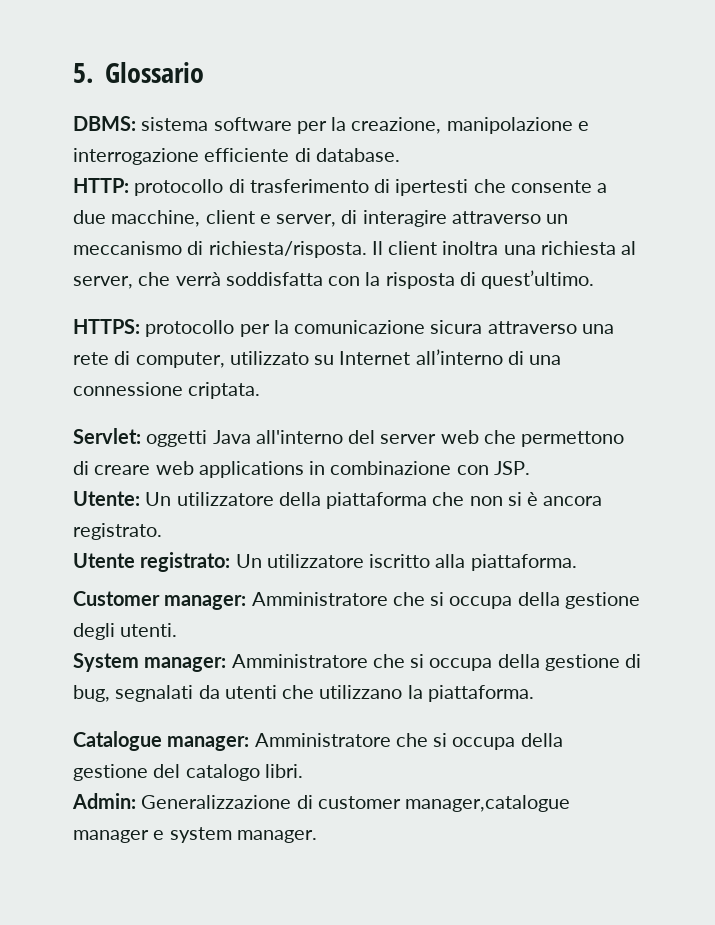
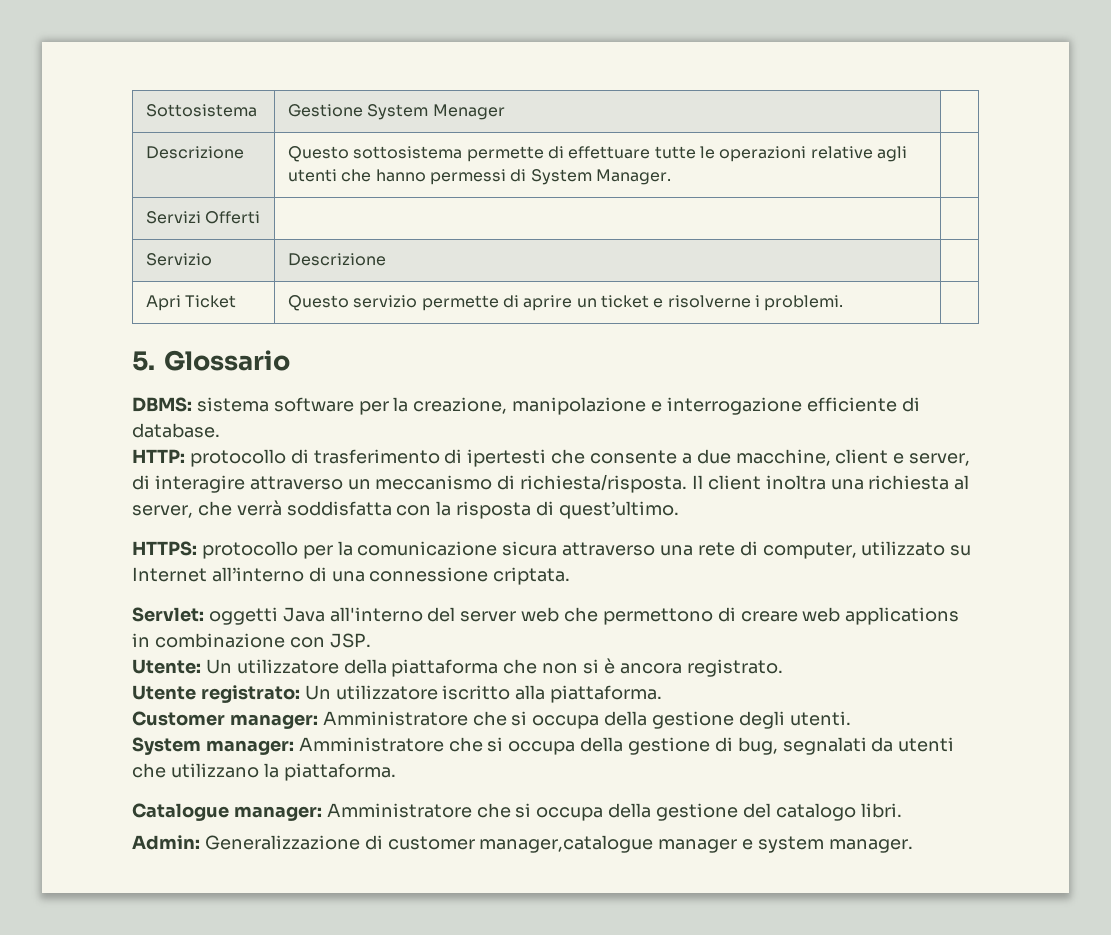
+ Sottosistema | Gestione System Menager |
+ Descrizione | Questo sottosistema permette di effettuare tutte le operazioni relative agli utenti che hanno permessi di System Manager. |
+ Servizi Offerti | |
+ Servizio | Descrizione |
+ Apri Ticket | Questo servizio permette di aprire un ticket e risolverne i problemi. |

